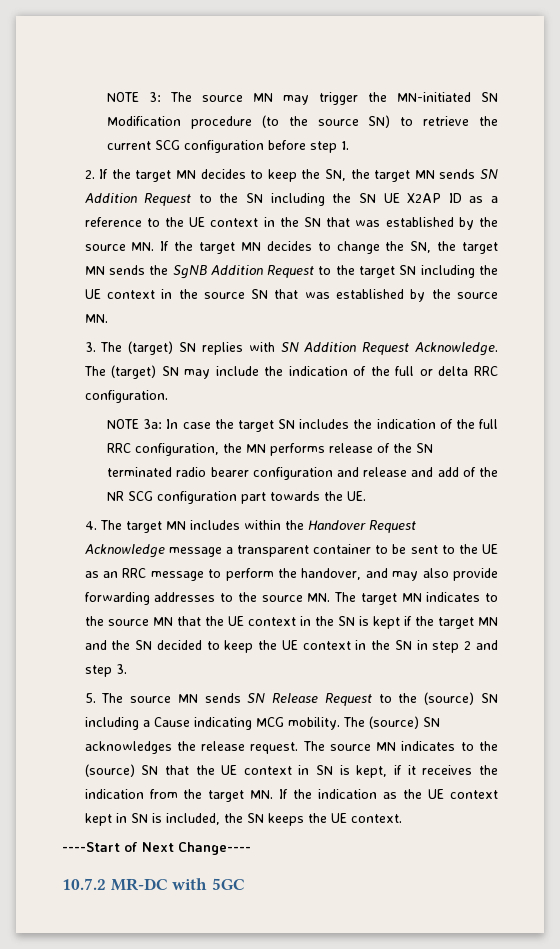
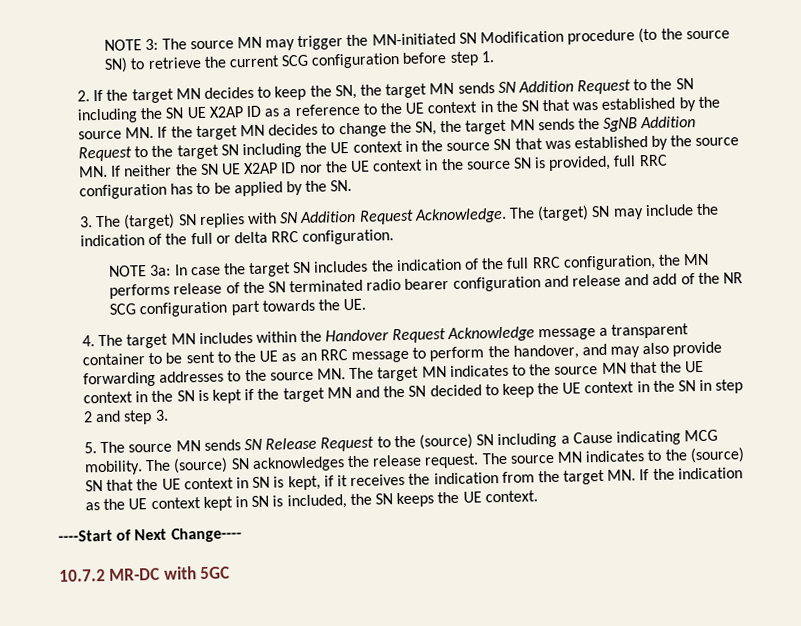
- 2. If the target MN decides to keep the SN, the target MN sends SN Addition Request to the SN including the SN UE X2AP ID as a reference to the UE context in the SN that was established by the source MN. If the target MN decides to change the SN, the target MN sends the SgNB Addition Request to the target SN including the UE context in the source SN that was established by the source MN.
+ 2. If the target MN decides to keep the SN, the target MN sends SN Addition Request to the SN including the SN UE X2AP ID as a reference to the UE context in the SN that was established by the source MN. If the target MN decides to change the SN, the target MN sends the SgNB Addition Request to the target SN including the UE context in the source SN that was established by the source MN. If neither the SN UE X2AP ID nor the UE context in the source SN is provided, full RRC configuration has to be applied by the SN.

